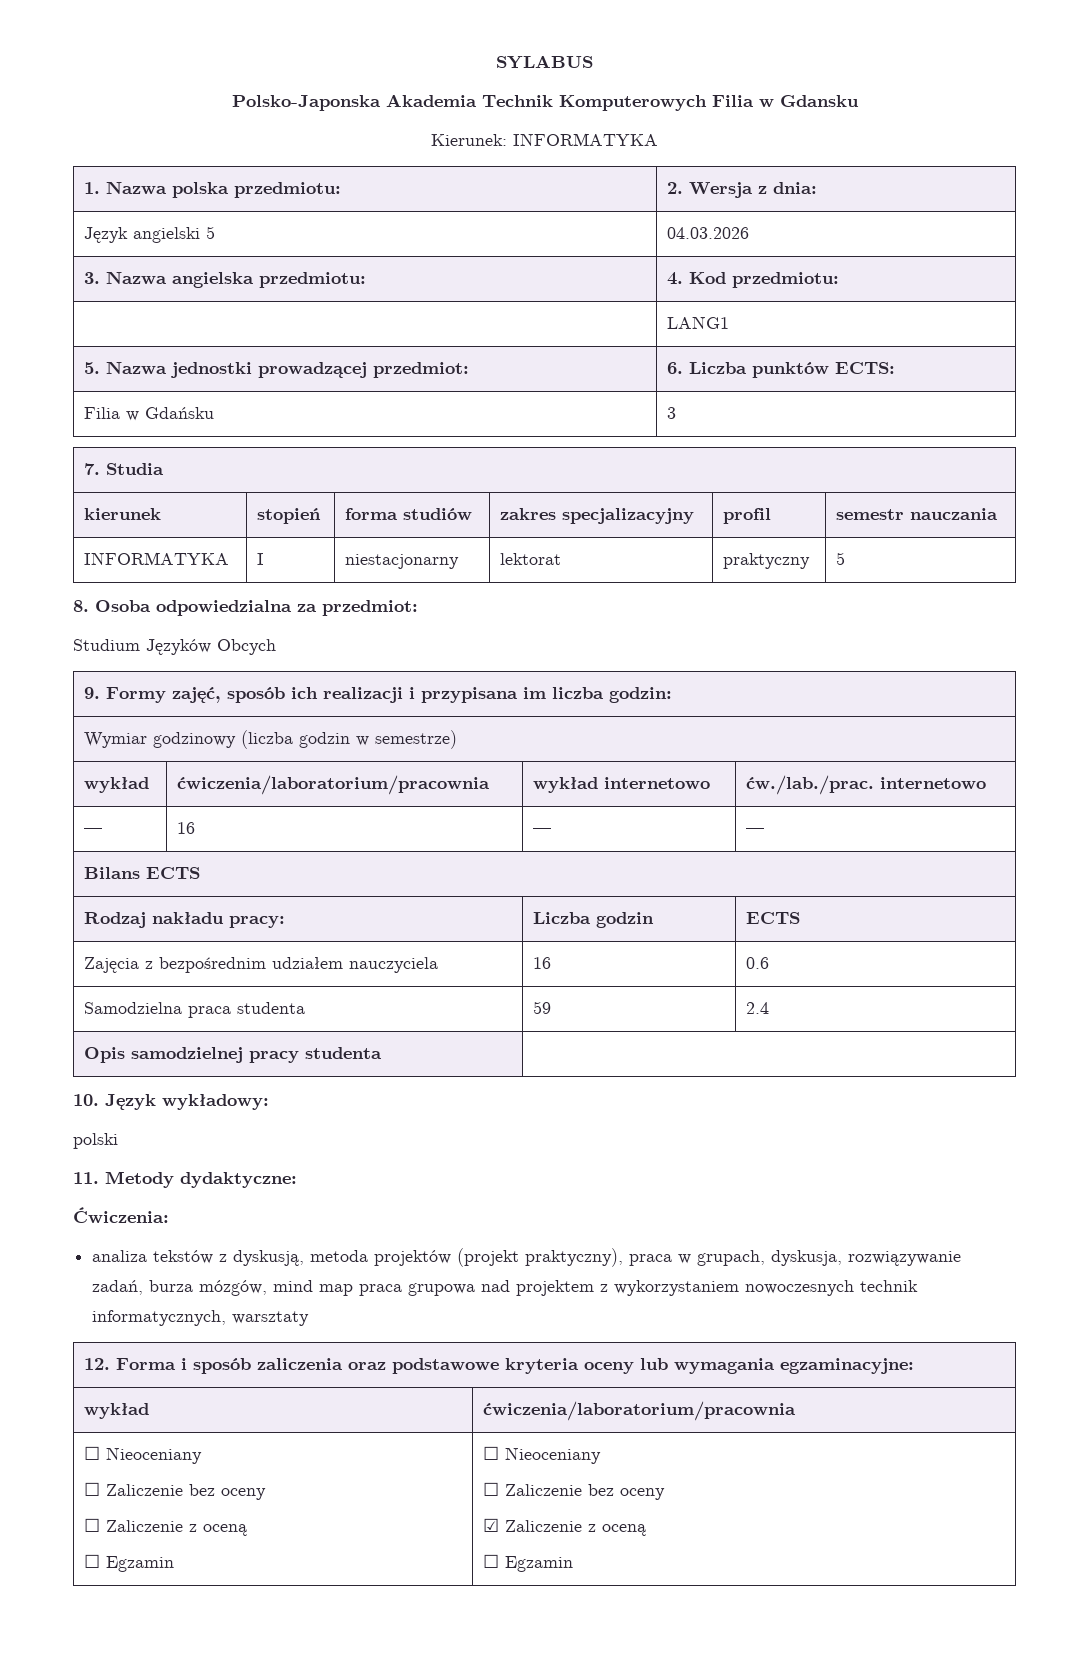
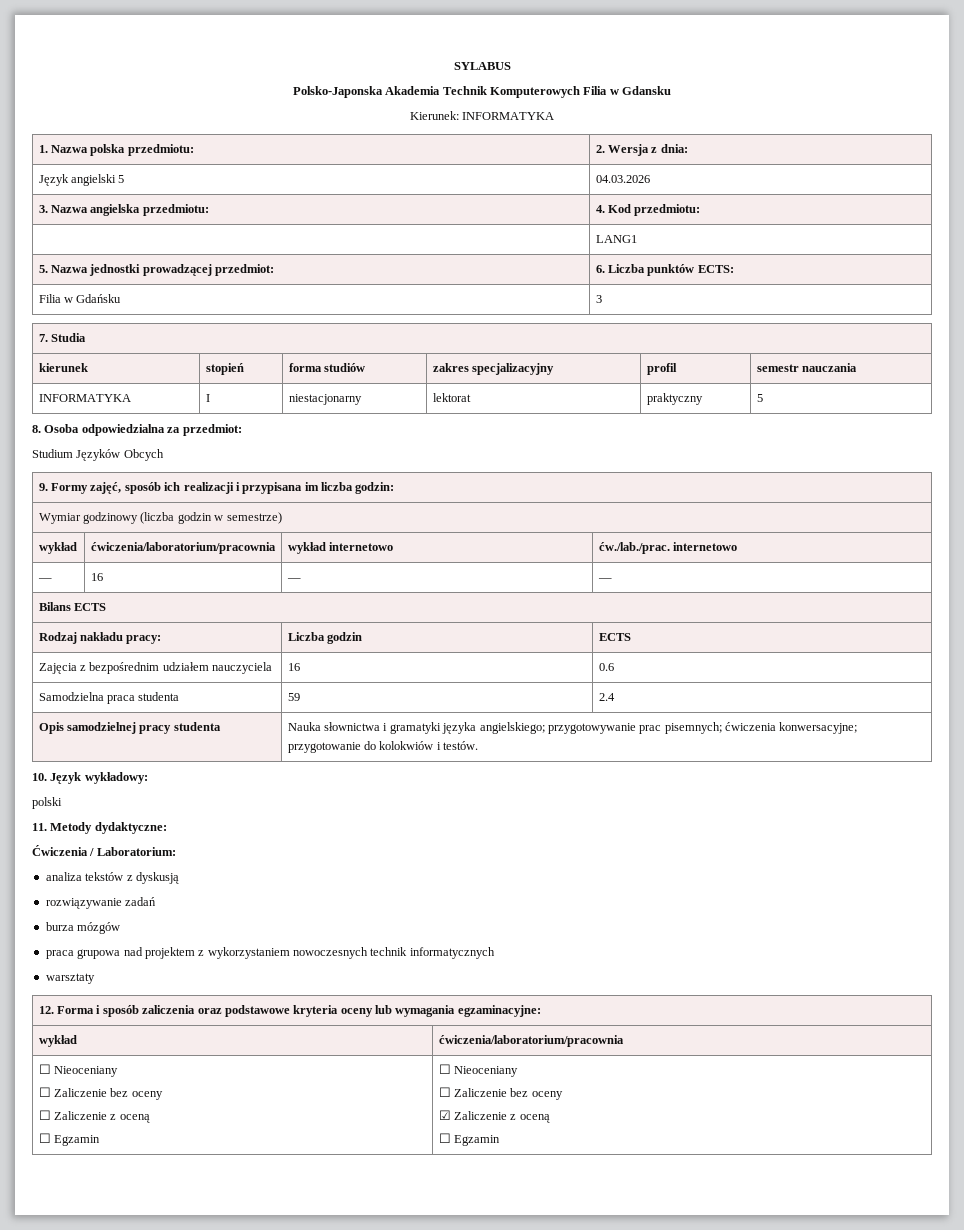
- Opis samodzielnej pracy studenta |
+ Opis samodzielnej pracy studenta | Nauka słownictwa i gramatyki języka angielskiego; przygotowywanie prac pisemnych; ćwiczenia konwersacyjne; przygotowanie do kolokwiów i testów.
- Ćwiczenia:
+ Ćwiczenia / Laboratorium:
- analiza tekstów z dyskusją, metoda projektów (projekt praktyczny), praca w grupach, dyskusja, rozwiązywanie zadań, burza mózgów, mind map praca grupowa nad projektem z wykorzystaniem nowoczesnych technik informatycznych, warsztaty
+ analiza tekstów z dyskusją
+ rozwiązywanie zadań
+ burza mózgów
+ praca grupowa nad projektem z wykorzystaniem nowoczesnych technik informatycznych
+ warsztaty

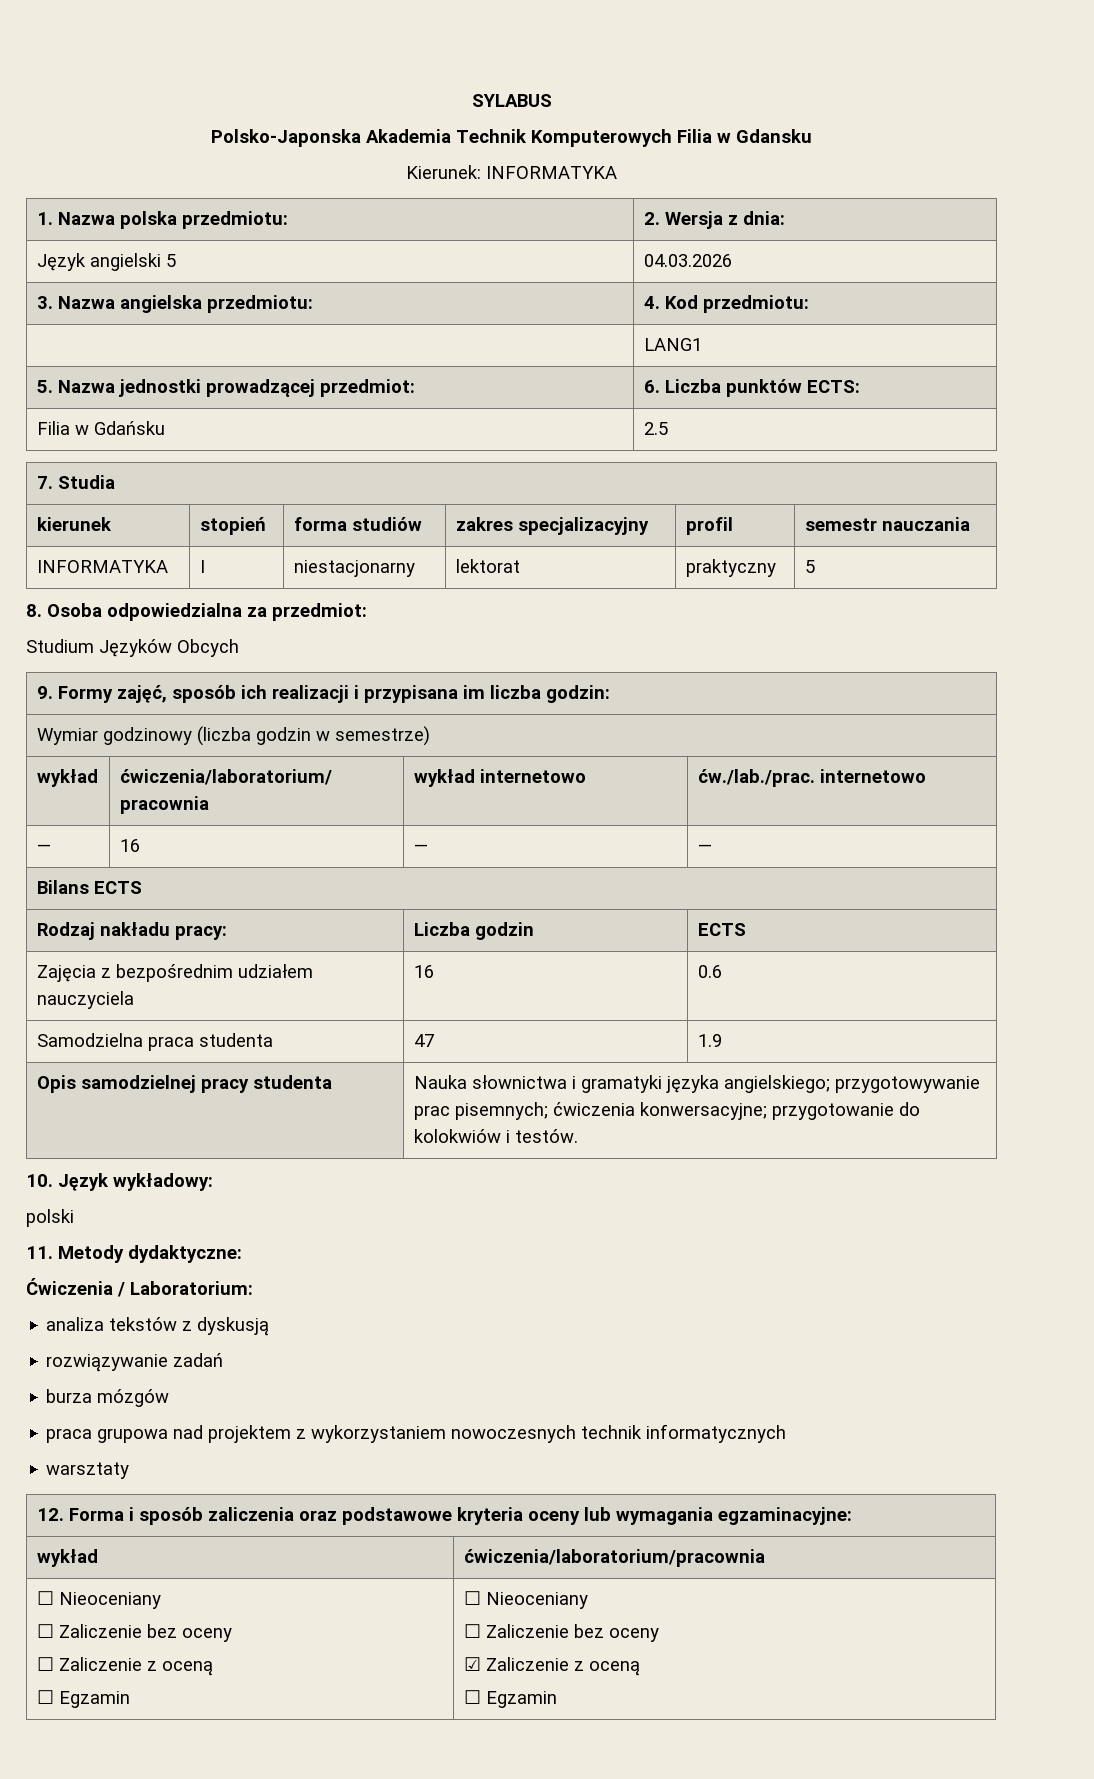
- Filia w Gdańsku | 3
+ Filia w Gdańsku | 2.5
- Samodzielna praca studenta | 59 | 2.4
+ Samodzielna praca studenta | 47 | 1.9

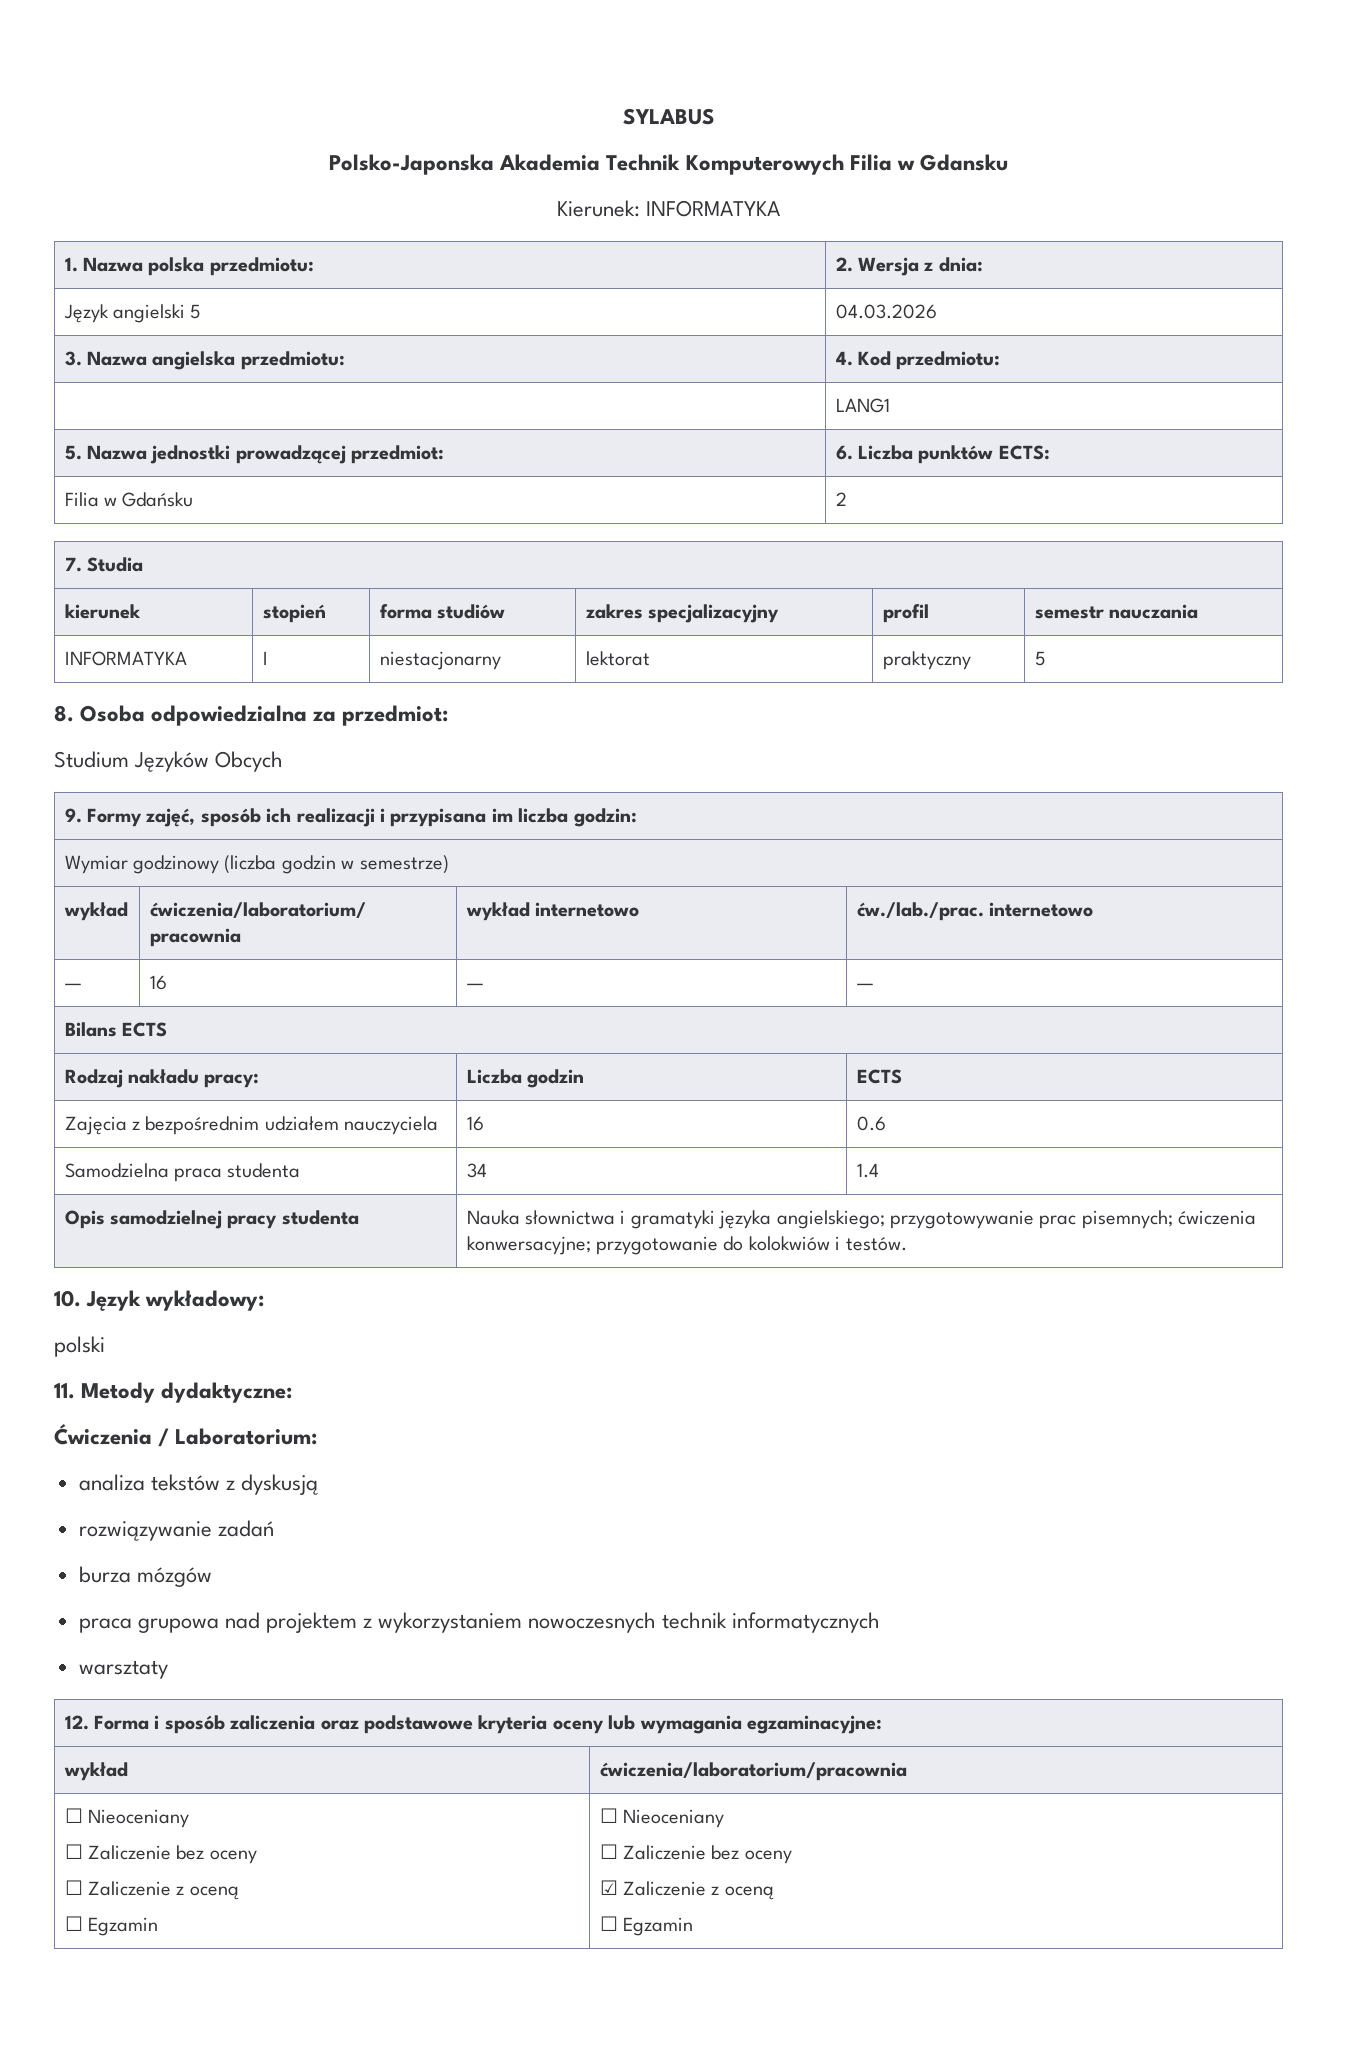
- Filia w Gdańsku | 2.5
+ Filia w Gdańsku | 2
- Samodzielna praca studenta | 47 | 1.9
+ Samodzielna praca studenta | 34 | 1.4

